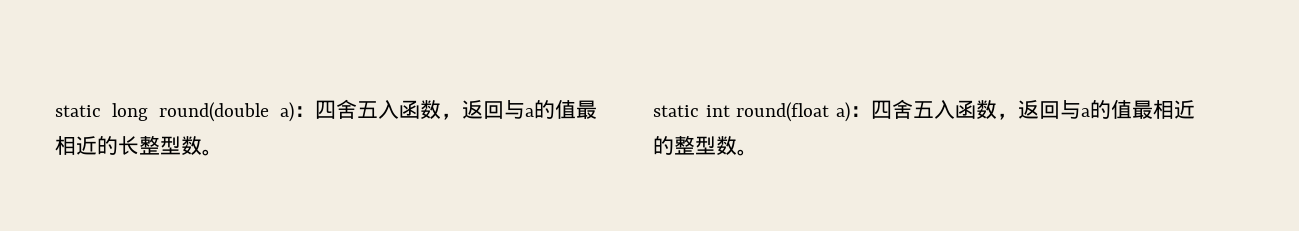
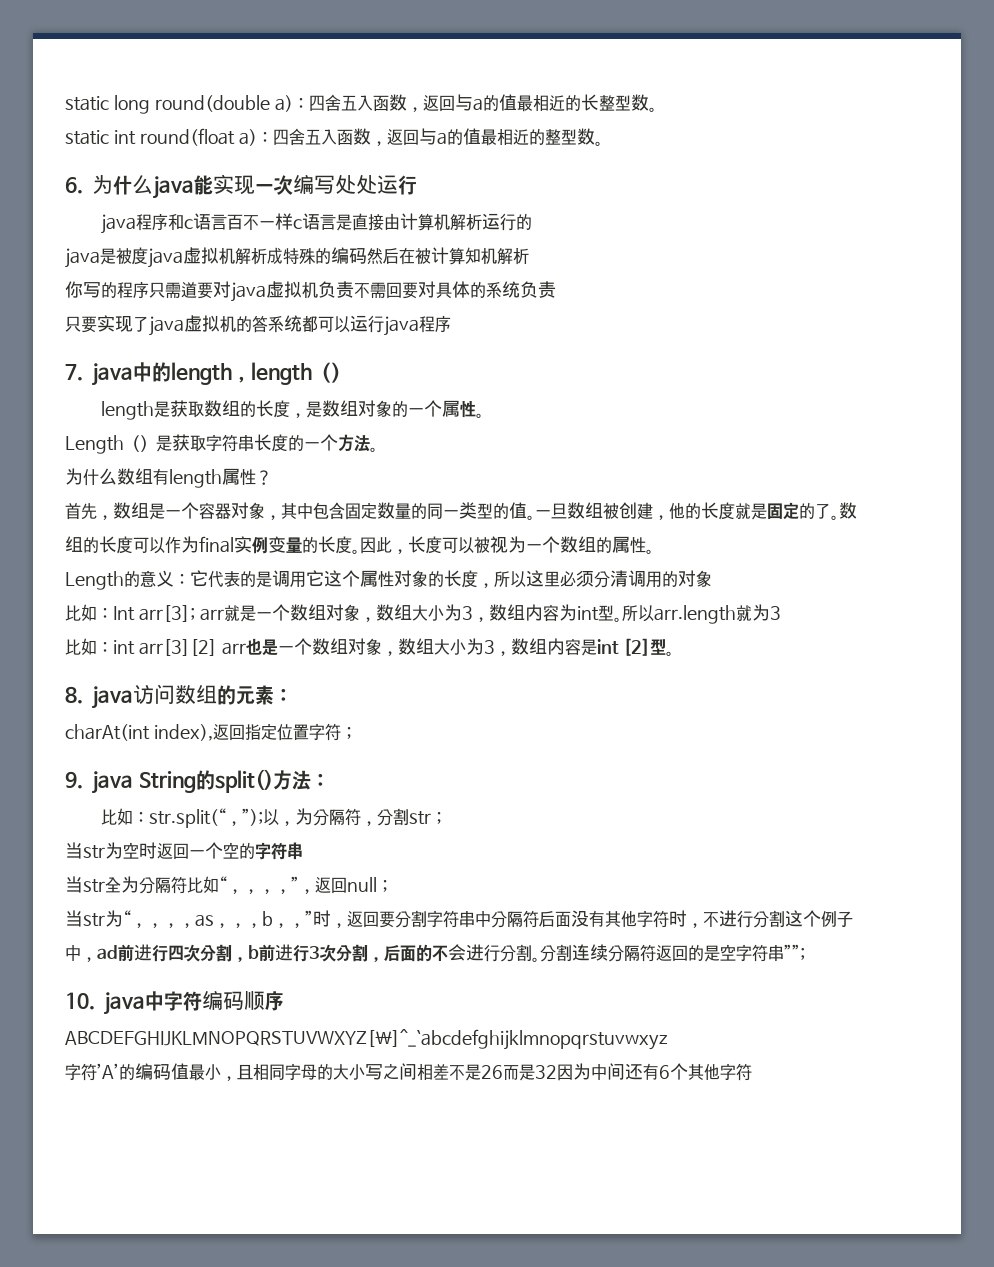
+ 6.为什么java能实现一次编写处处运行
+ java程序和c语言百不一样c语言是直接由计算机解析运行的
+ java是被度java虚拟机解析成特殊的编码然后在被计算知机解析
+ 你写的程序只需道要对java虚拟机负责不需回要对具体的系统负责
+ 只要实现了java虚拟机的答系统都可以运行java程序
+ 7. java中的length，length（）
+ length是获取数组的长度，是数组对象的一个属性。
+ Length（）是获取字符串长度的一个方法。
+ 为什么数组有length属性？
+ 首先，数组是一个容器对象，其中包含固定数量的同一类型的值。一旦数组被创建，他的长度就是固定的了。数组的长度可以作为final实例变量的长度。因此，长度可以被视为一个数组的属性。
+ Length的意义：它代表的是调用它这个属性对象的长度，所以这里必须分清调用的对象
+ 比如：Int arr[3]; arr就是一个数组对象，数组大小为3，数组内容为int型。所以arr.length就为3
+ 比如：int arr[3][2] arr也是一个数组对象，数组大小为3，数组内容是int [2]型。
+ 8. java访问数组的元素：
+ charAt(int index),返回指定位置字符；
+ 9. java String的split()方法：
+ 比如：str.split(“，”);以，为分隔符，分割str；
+ 当str为空时返回一个空的字符串
+ 当str全为分隔符比如“，，，，”，返回null；
+ 当str为“，，，，as，，，b，，”时，返回要分割字符串中分隔符后面没有其他字符时，不进行分割这个例子中，ad前进行四次分割，b前进行3次分割，后面的不会进行分割。分割连续分隔符返回的是空字符串””;
+ 10. java中字符编码顺序
+ ABCDEFGHIJKLMNOPQRSTUVWXYZ[\]^_`abcdefghijklmnopqrstuvwxyz
+ 字符’A’的编码值最小，且相同字母的大小写之间相差不是26而是32因为中间还有6个其他字符

